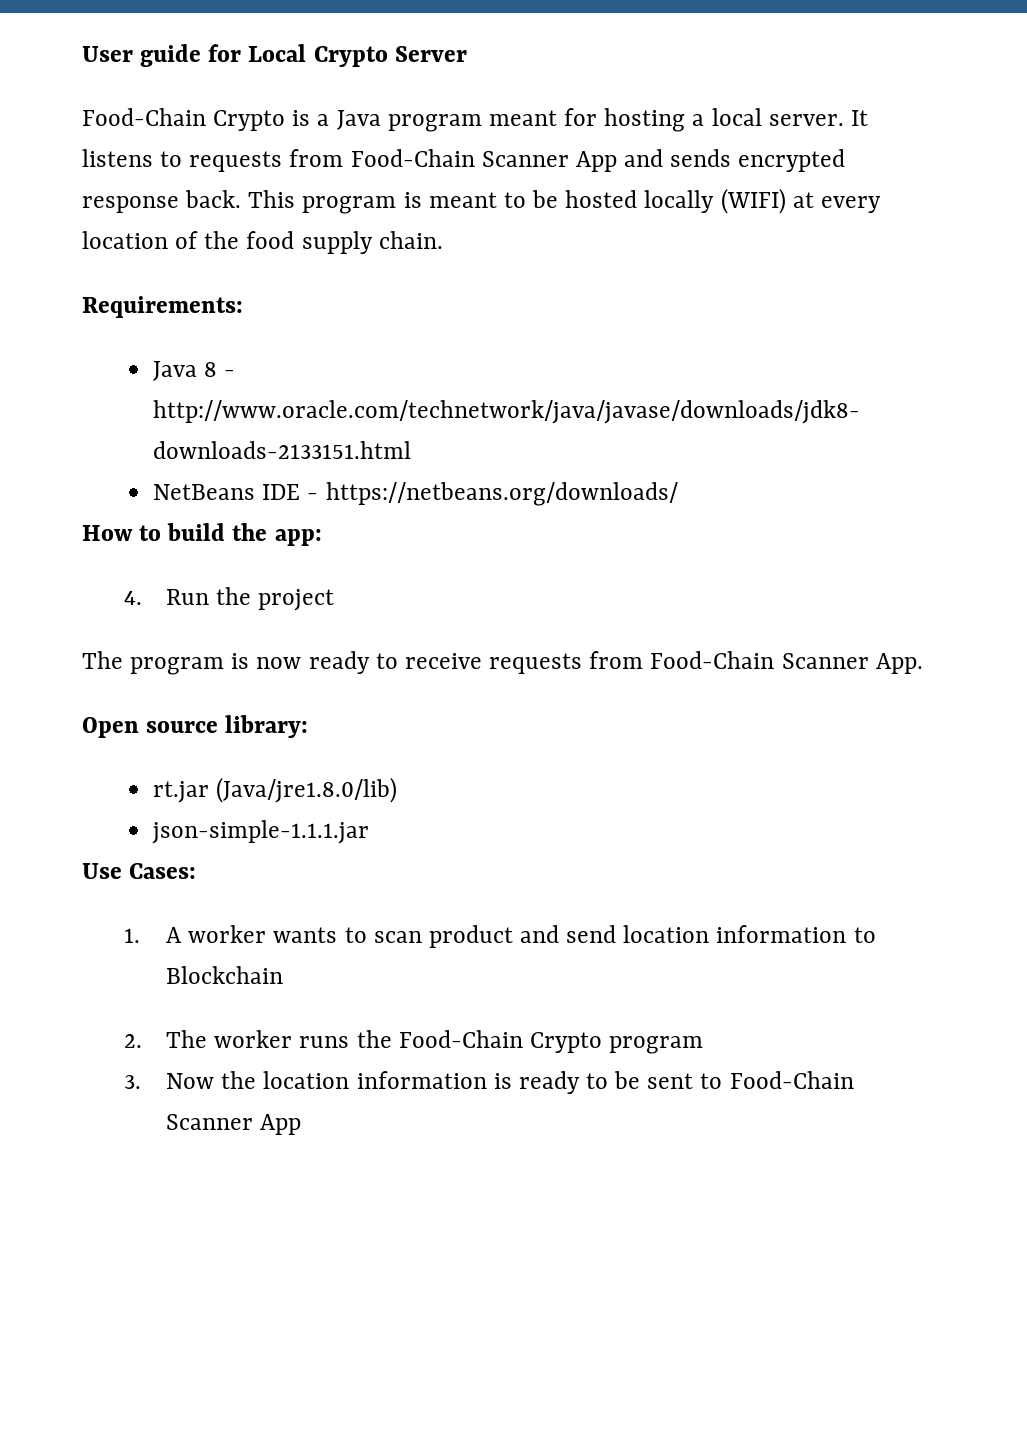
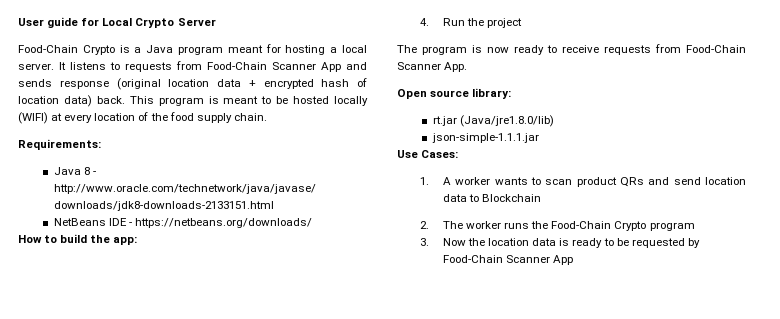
- It listens to requests from Food-Chain Scanner App and sends encrypted response back.
+ It listens to requests from Food-Chain Scanner App and sends response (original location data + encrypted hash of location data) back.
- 1. A worker wants to scan product and send location information to Blockchain
+ 1. A worker wants to scan product QRs and send location data to Blockchain
- 3. Now the location information is ready to be sent to Food-Chain Scanner App
+ 3. Now the location data is ready to be requested by Food-Chain Scanner App

